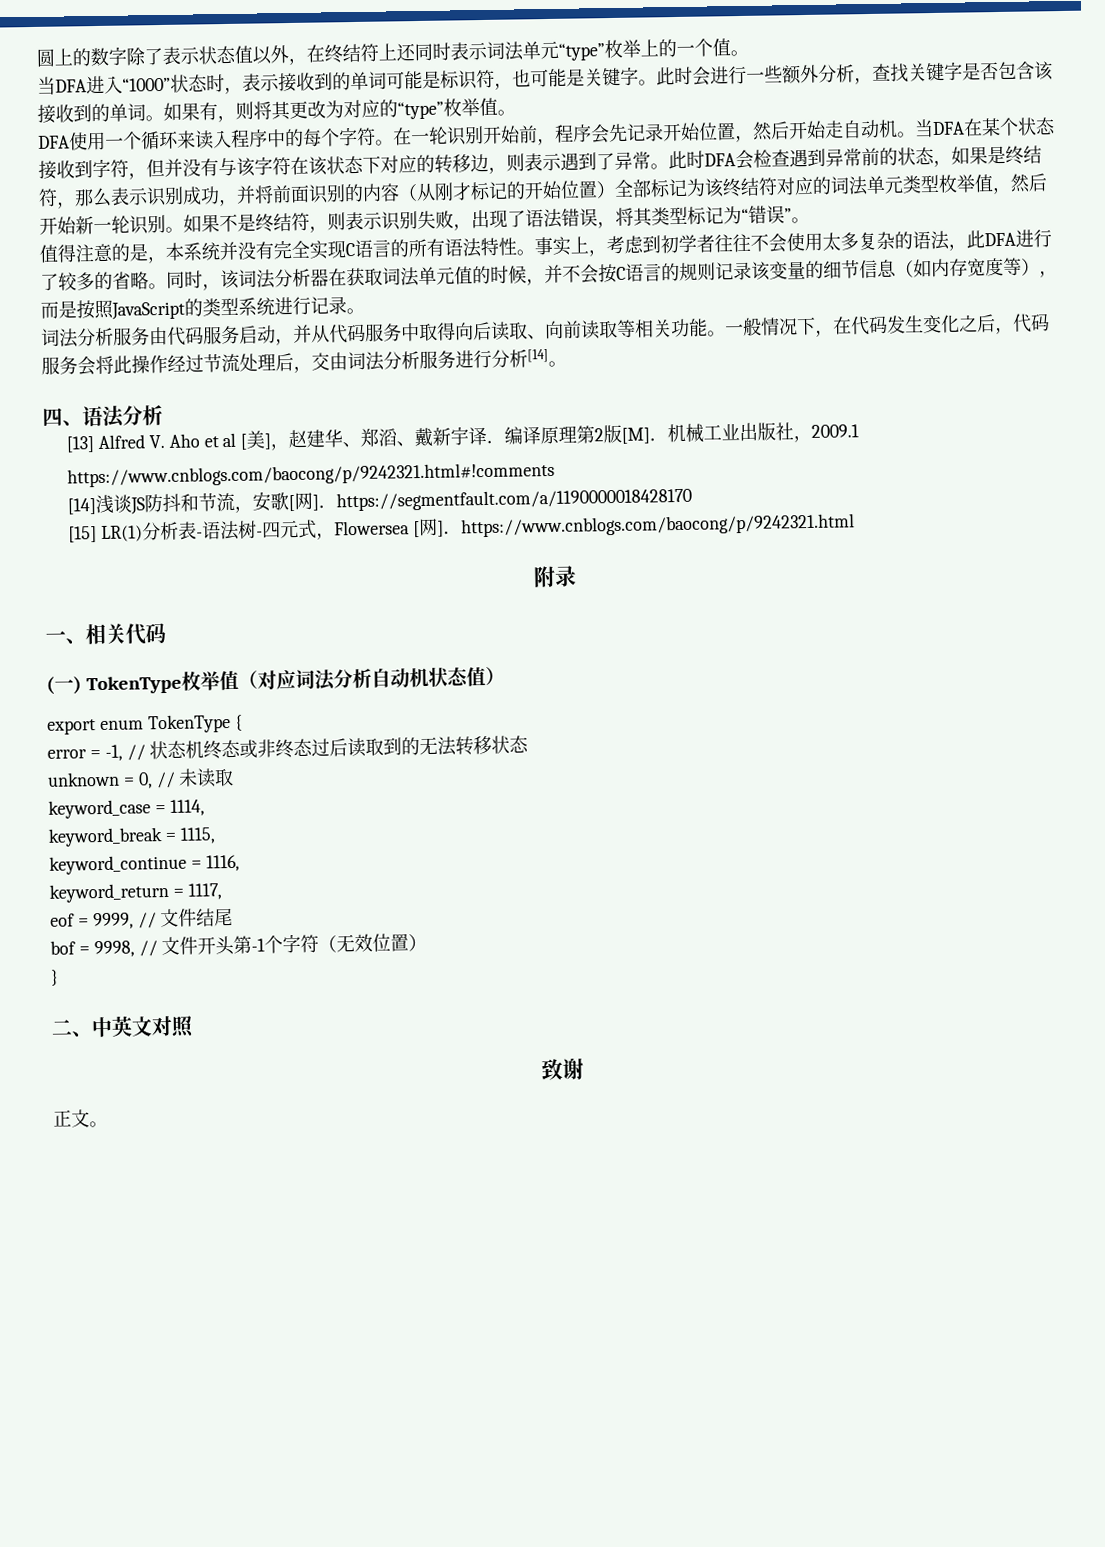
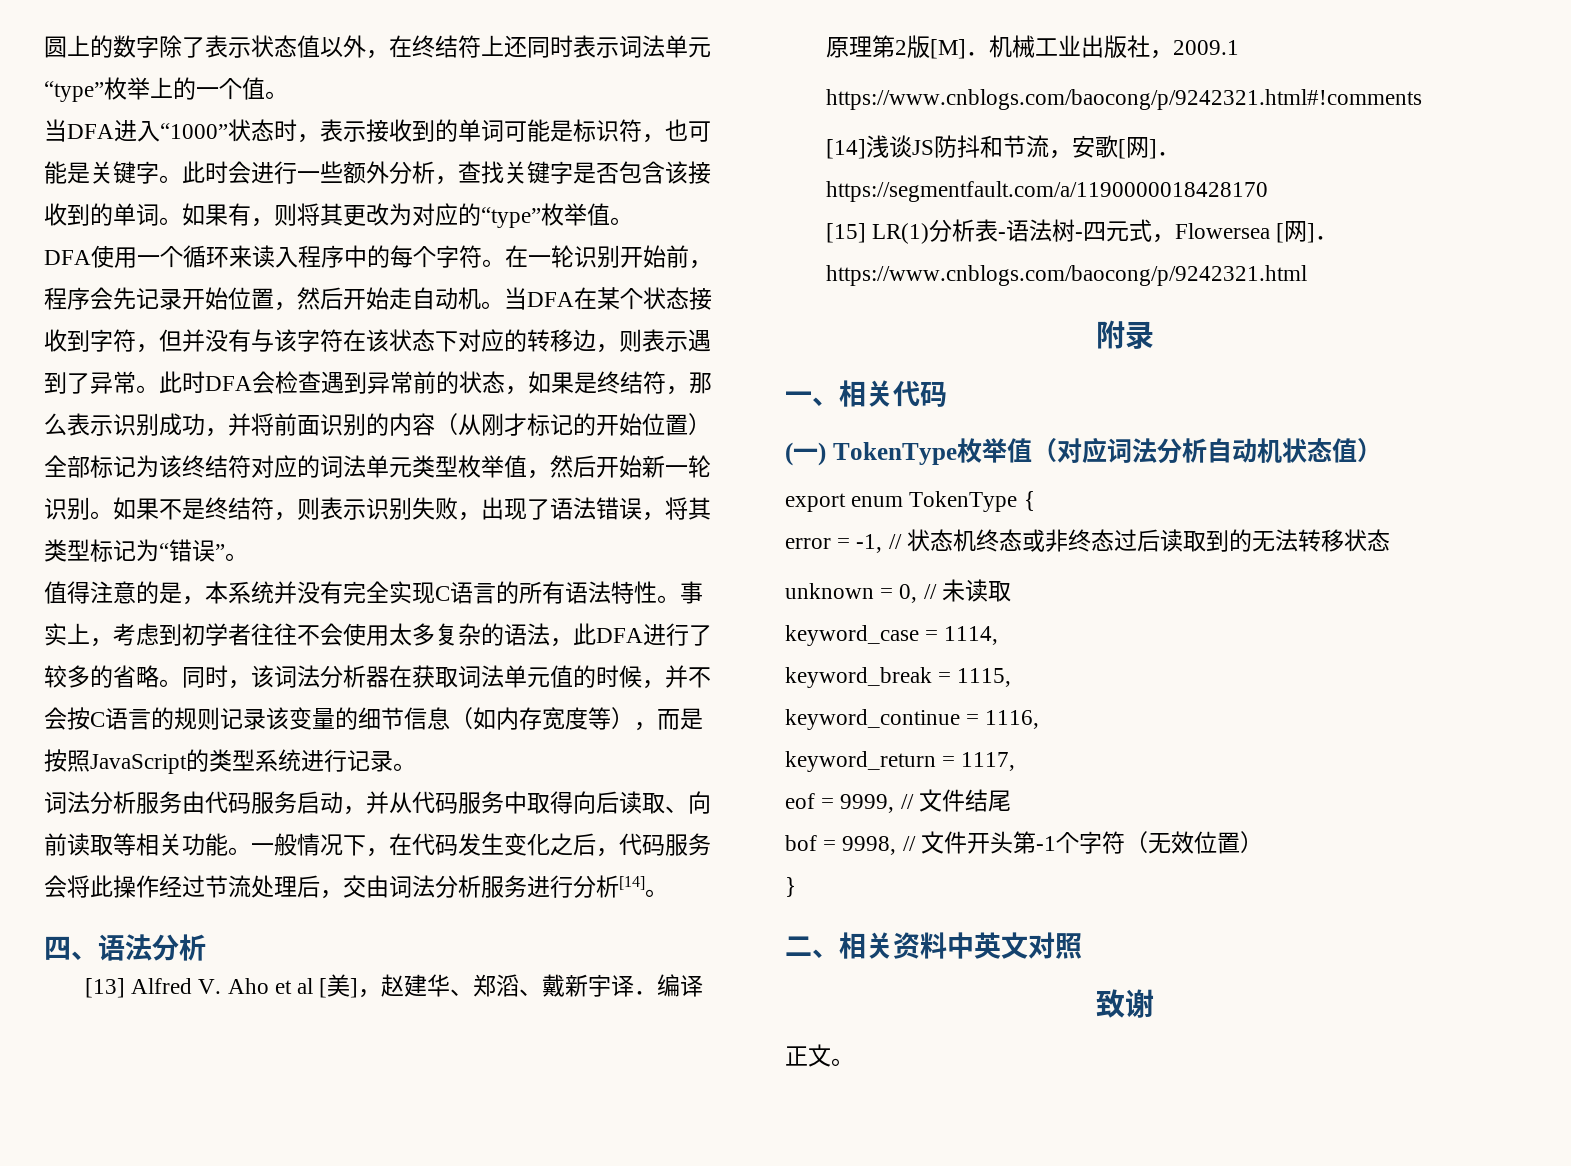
- 二、中英文对照
+ 二、相关资料中英文对照

